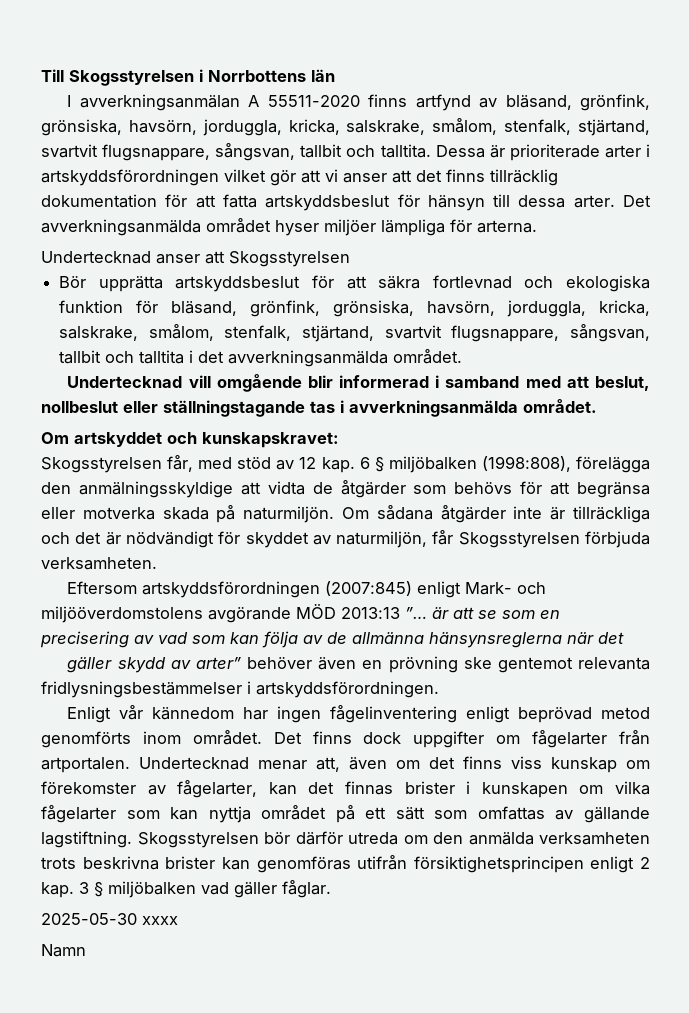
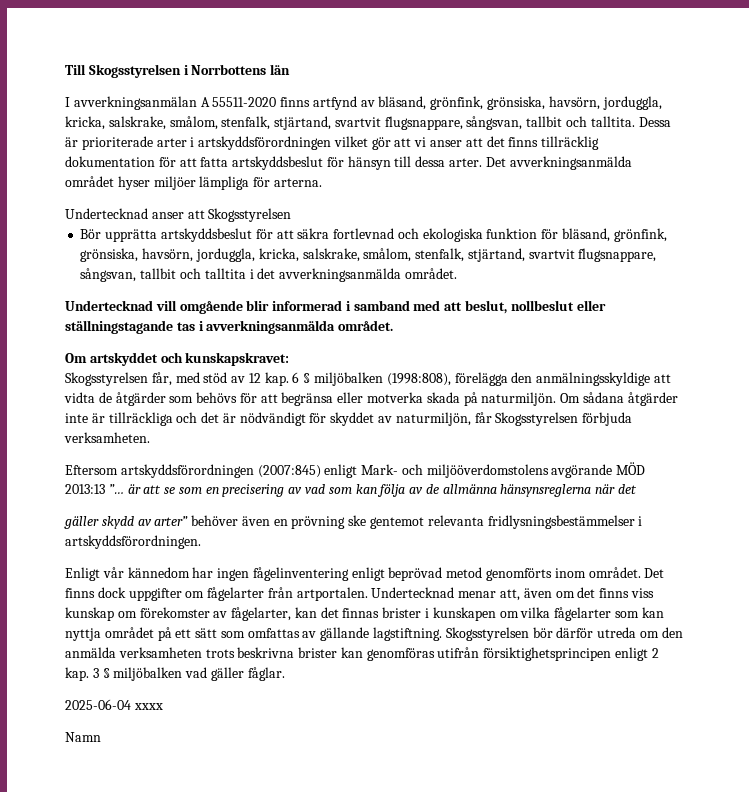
- 2025-05-30 xxxx
+ 2025-06-04 xxxx

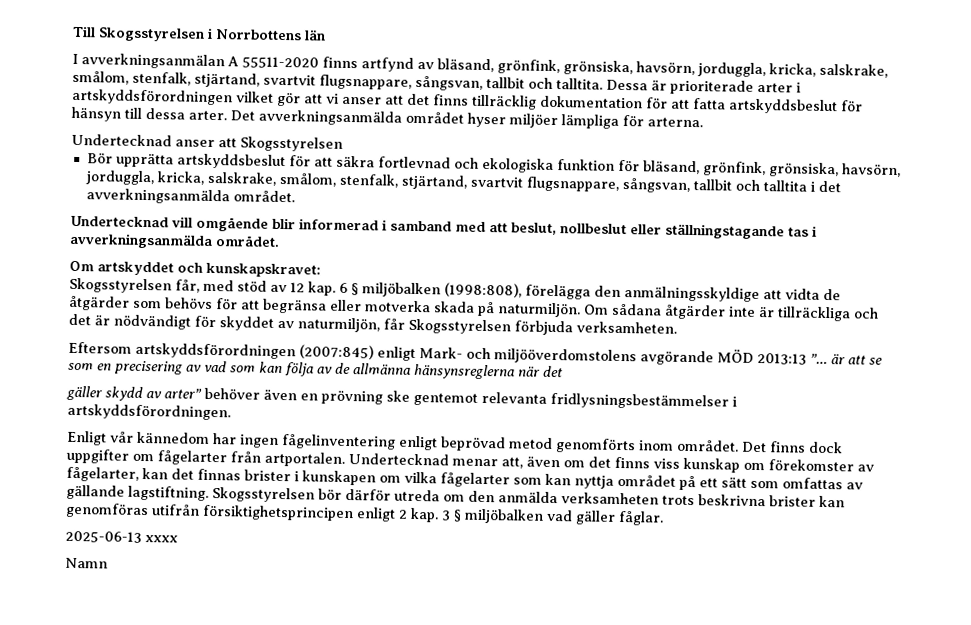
- 2025-06-04 xxxx
+ 2025-06-13 xxxx

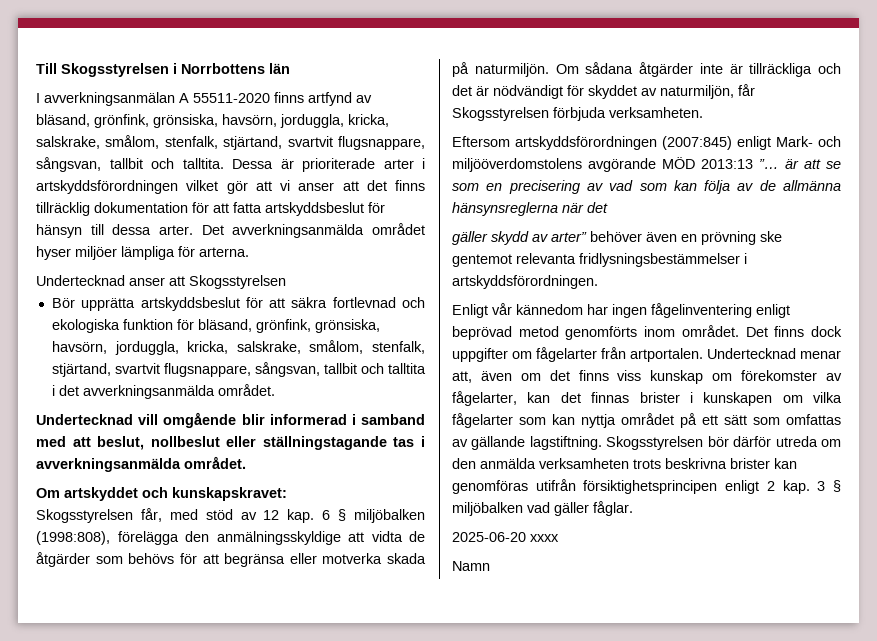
- 2025-06-13 xxxx
+ 2025-06-20 xxxx

